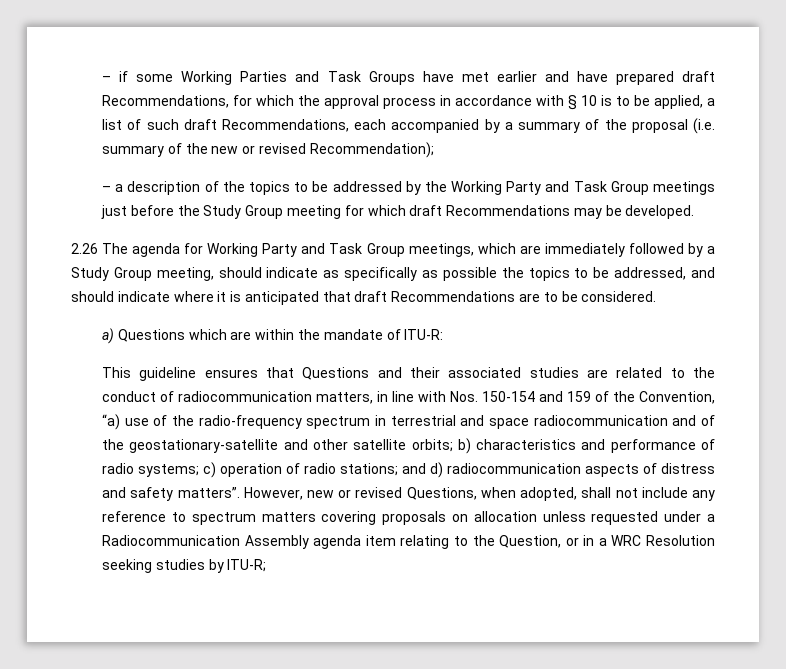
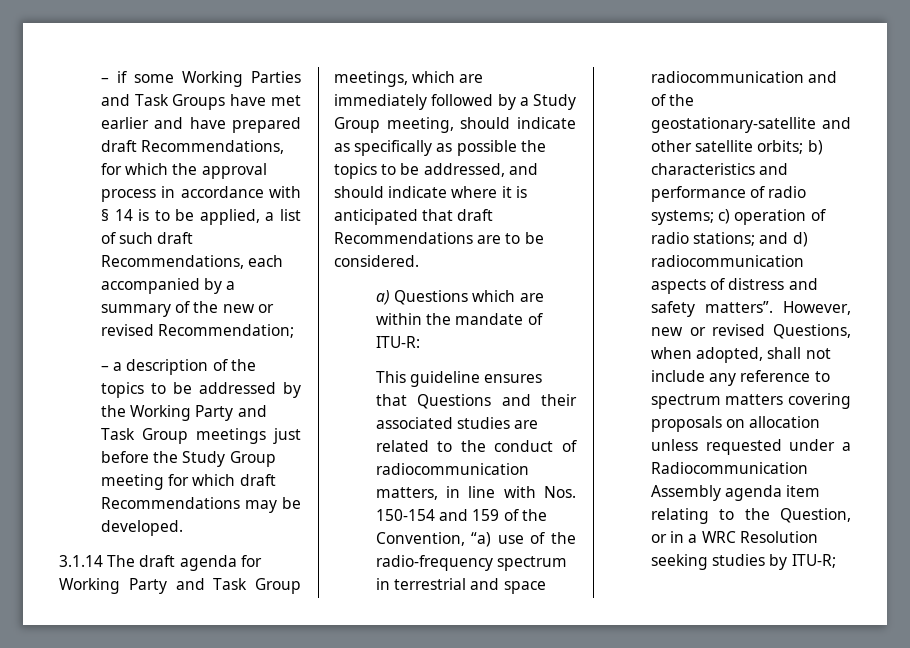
- – if some Working Parties and Task Groups have met earlier and have prepared draft Recommendations, for which the approval process in accordance with § 10 is to be applied, a list of such draft Recommendations, each accompanied by a summary of the proposal (i.e. summary of the new or revised Recommendation);
+ – if some Working Parties and Task Groups have met earlier and have prepared draft Recommendations, for which the approval process in accordance with § 14 is to be applied, a list of such draft Recommendations, each accompanied by a summary of the new or revised Recommendation;
- 2.26 The agenda for Working Party and Task Group meetings, which are immediately followed by a Study Group meeting, should indicate as specifically as possible the topics to be addressed, and should indicate where it is anticipated that draft Recommendations are to be considered.
+ 3.1.14 The draft agenda for Working Party and Task Group meetings, which are immediately followed by a Study Group meeting, should indicate as specifically as possible the topics to be addressed, and should indicate where it is anticipated that draft Recommendations are to be considered.

